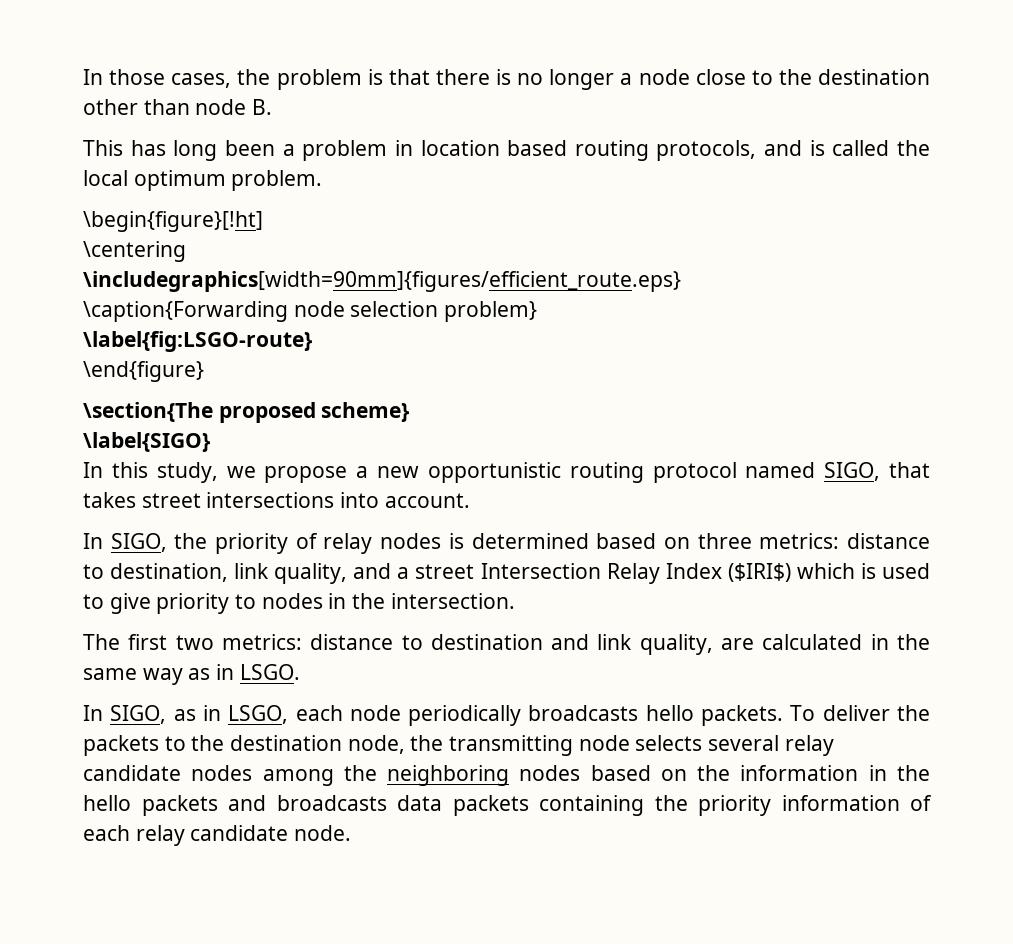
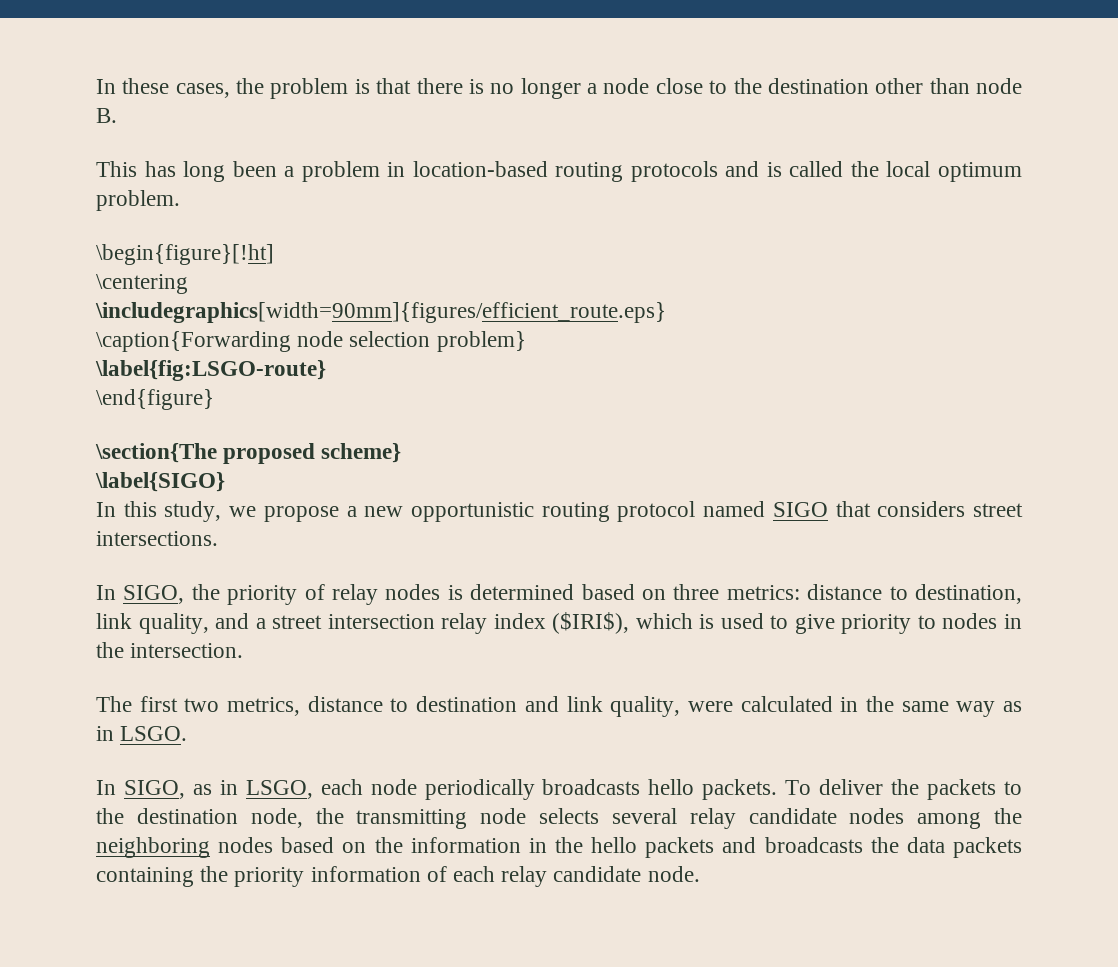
- In those cases, the problem is that there is no longer a node close to the destination other than node B.
+ In these cases, the problem is that there is no longer a node close to the destination other than node B.
- This has long been a problem in location based routing protocols, and is called the local optimum problem.
+ This has long been a problem in location-based routing protocols and is called the local optimum problem.
- In this study, we propose a new opportunistic routing protocol named SIGO, that takes street intersections into account.
+ In this study, we propose a new opportunistic routing protocol named SIGO that considers street intersections.
- In SIGO, the priority of relay nodes is determined based on three metrics: distance to destination, link quality, and a street Intersection Relay Index ($IRI$) which is used to give priority to nodes in the intersection.
+ In SIGO, the priority of relay nodes is determined based on three metrics: distance to destination, link quality, and a street intersection relay index ($IRI$), which is used to give priority to nodes in the intersection.
- The first two metrics: distance to destination and link quality, are calculated in the same way as in LSGO.
+ The first two metrics, distance to destination and link quality, were calculated in the same way as in LSGO.
- To deliver the packets to the destination node, the transmitting node selects several relay candidate nodes among the neighboring nodes based on the information in the hello packets and broadcasts data packets containing the priority information of each relay candidate node.
+ To deliver the packets to the destination node, the transmitting node selects several relay candidate nodes among the neighboring nodes based on the information in the hello packets and broadcasts the data packets containing the priority information of each relay candidate node.

